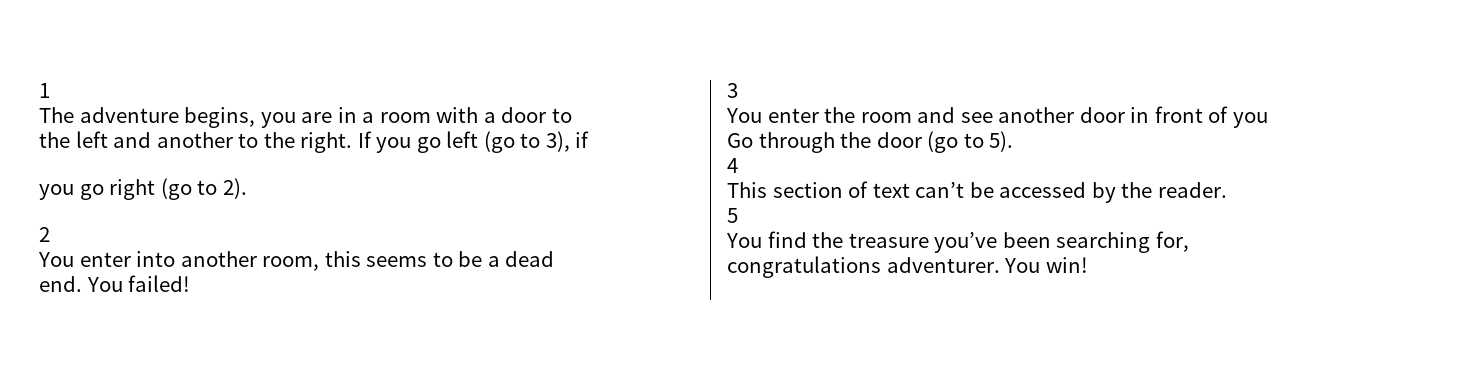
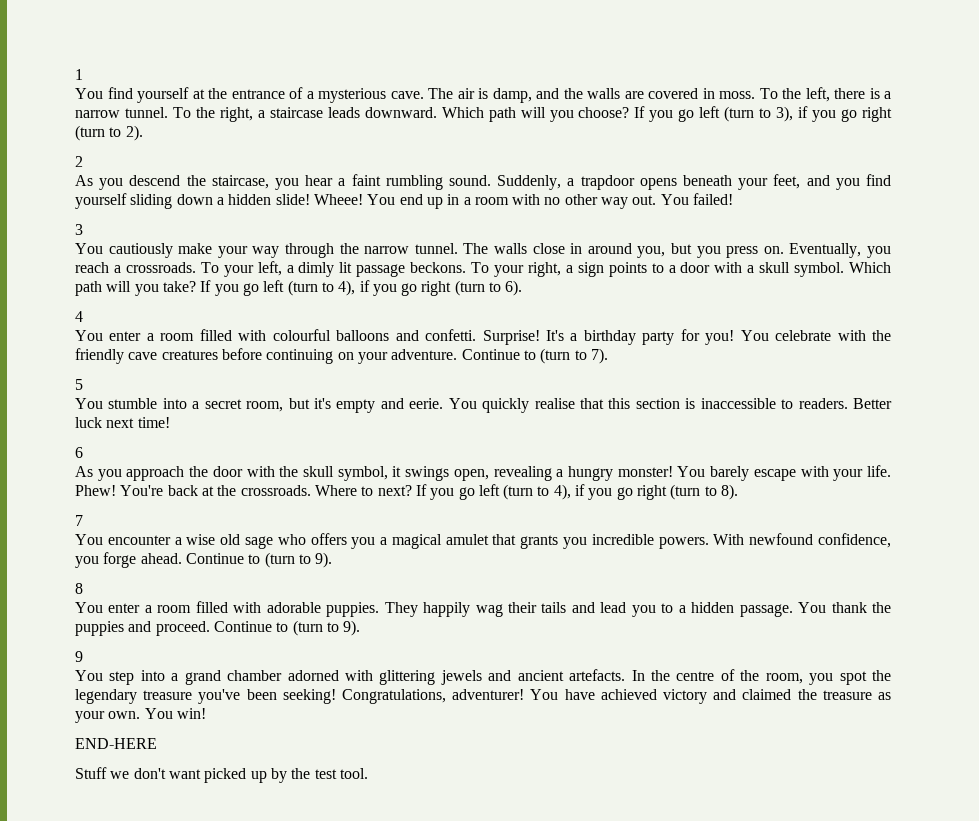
- The adventure begins, you are in a room with a door to
- the left and another to the right. If you go left (go to 3), if
- you go right (go to 2).
+ You find yourself at the entrance of a mysterious cave. The air is damp, and the walls are covered in moss. To the left, there is a narrow tunnel. To the right, a staircase leads downward. Which path will you choose? If you go left (turn to 3), if you go right (turn to 2).
- You enter into another room, this seems to be a dead
- end. You failed!
+ As you descend the staircase, you hear a faint rumbling sound. Suddenly, a trapdoor opens beneath your feet, and you find yourself sliding down a hidden slide! Wheee! You end up in a room with no other way out. You failed!
  3
- You enter the room and see another door in front of you
- Go through the door (go to 5).
+ You cautiously make your way through the narrow tunnel. The walls close in around you, but you press on. Eventually, you reach a crossroads. To your left, a dimly lit passage beckons. To your right, a sign points to a door with a skull symbol. Which path will you take? If you go left (turn to 4), if you go right (turn to 6).
  4
- This section of text can’t be accessed by the reader.
+ You enter a room filled with colourful balloons and confetti. Surprise! It's a birthday party for you! You celebrate with the friendly cave creatures before continuing on your adventure. Continue to (turn to 7).
  5
- You find the treasure you’ve been searching for,
- congratulations adventurer. You win!
+ You stumble into a secret room, but it's empty and eerie. You quickly realise that this section is inaccessible to readers. Better luck next time!
+ 6
+ As you approach the door with the skull symbol, it swings open, revealing a hungry monster! You barely escape with your life. Phew! You're back at the crossroads. Where to next? If you go left (turn to 4), if you go right (turn to 8).
+ 7
+ You encounter a wise old sage who offers you a magical amulet that grants you incredible powers. With newfound confidence, you forge ahead. Continue to (turn to 9).
+ 8
+ You enter a room filled with adorable puppies. They happily wag their tails and lead you to a hidden passage. You thank the puppies and proceed. Continue to (turn to 9).
+ 9
+ You step into a grand chamber adorned with glittering jewels and ancient artefacts. In the centre of the room, you spot the legendary treasure you've been seeking! Congratulations, adventurer! You have achieved victory and claimed the treasure as your own. You win!
+ END-HERE
+ Stuff we don't want picked up by the test tool.

